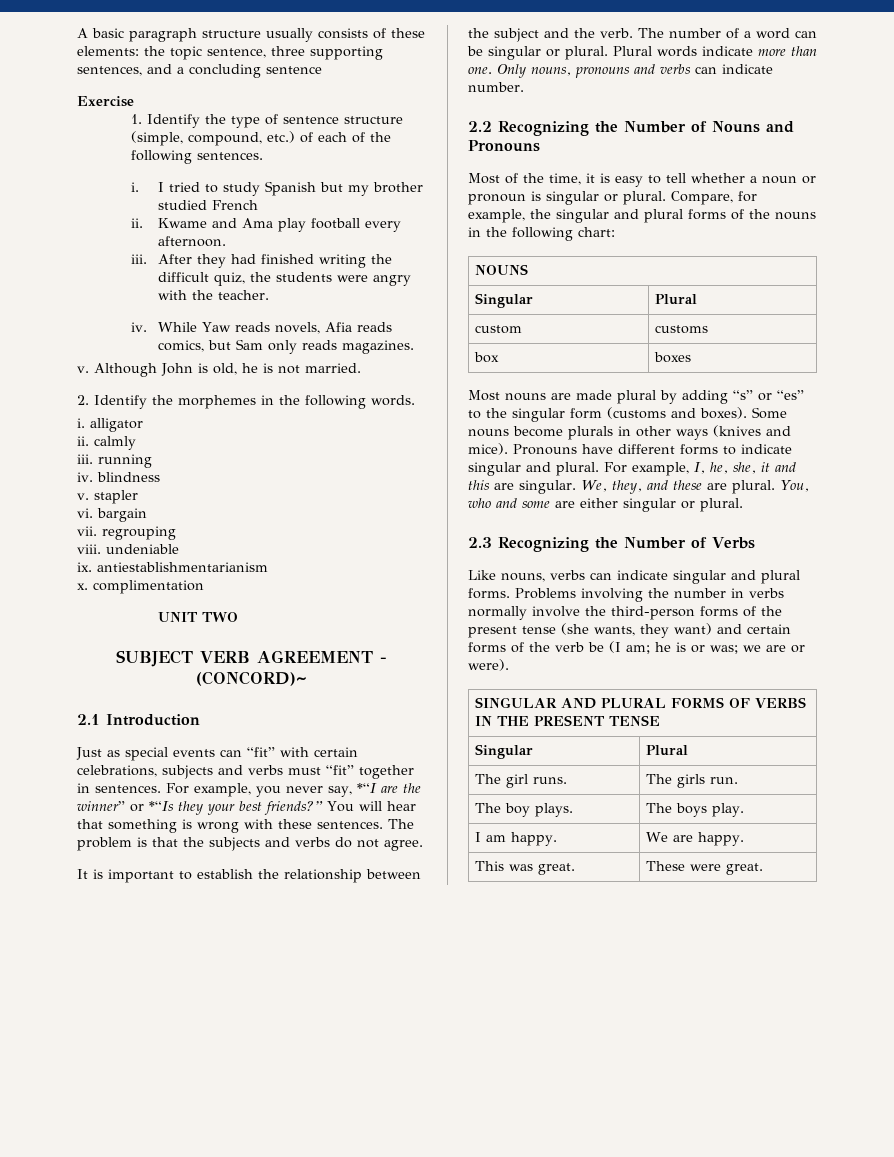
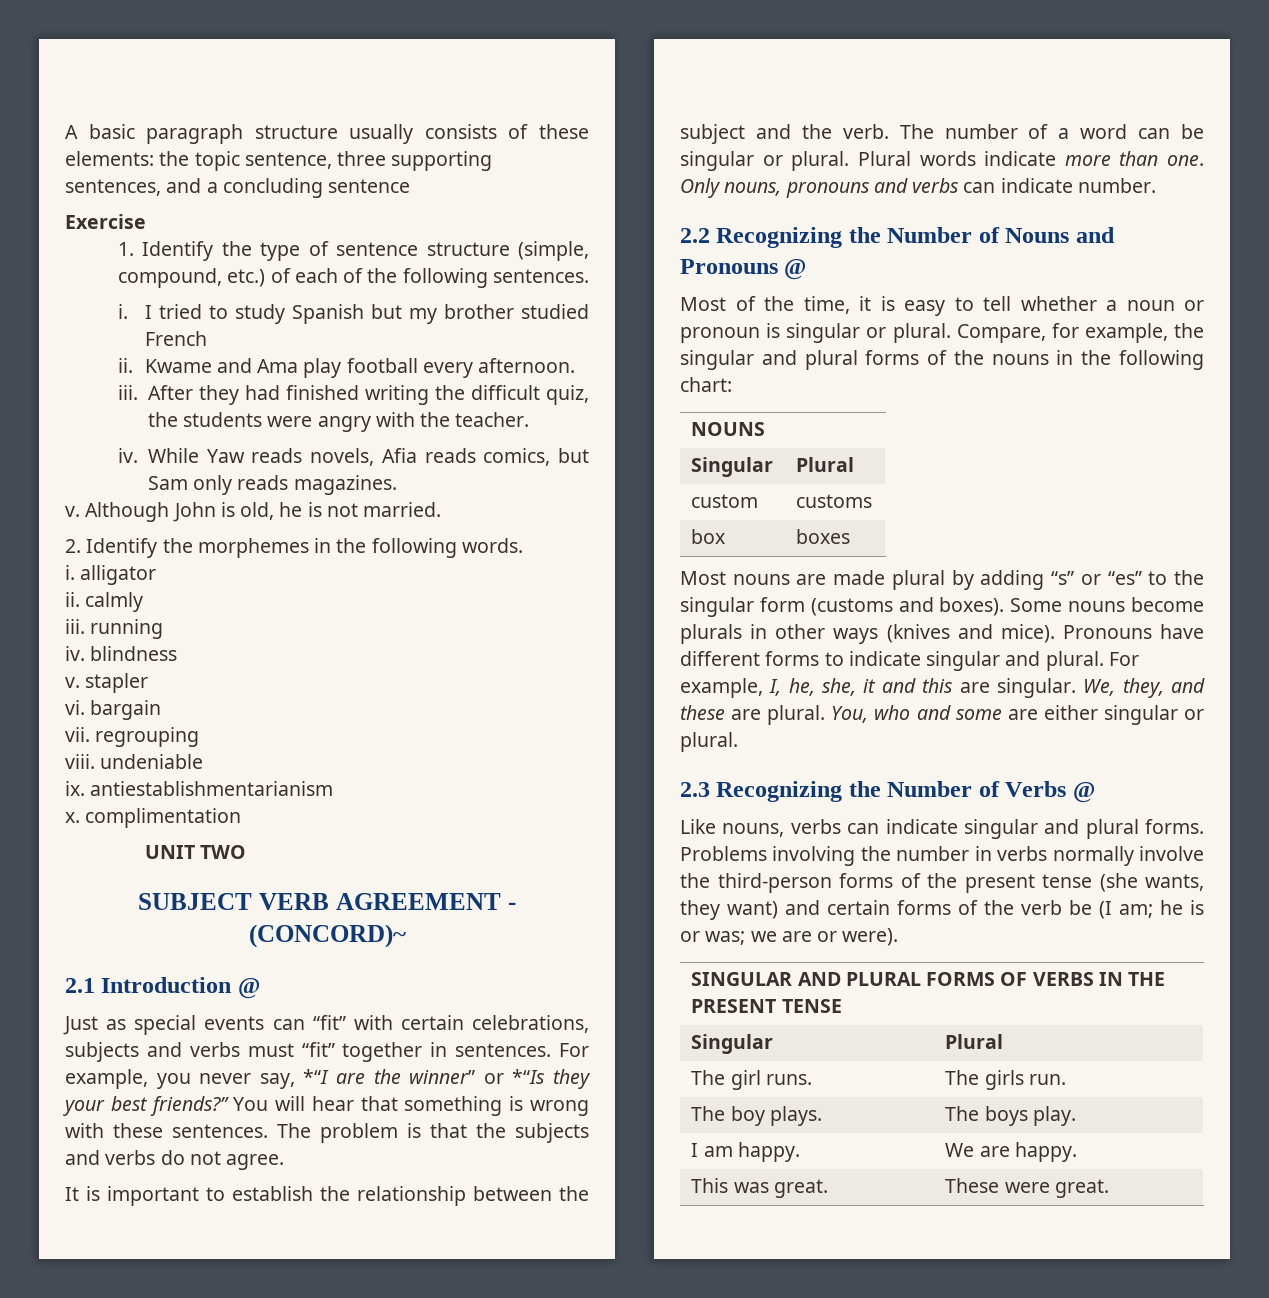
- 2.1 Introduction
+ 2.1 Introduction @
- 2.2 Recognizing the Number of Nouns and Pronouns
+ 2.2 Recognizing the Number of Nouns and Pronouns @
- 2.3 Recognizing the Number of Verbs
+ 2.3 Recognizing the Number of Verbs @

